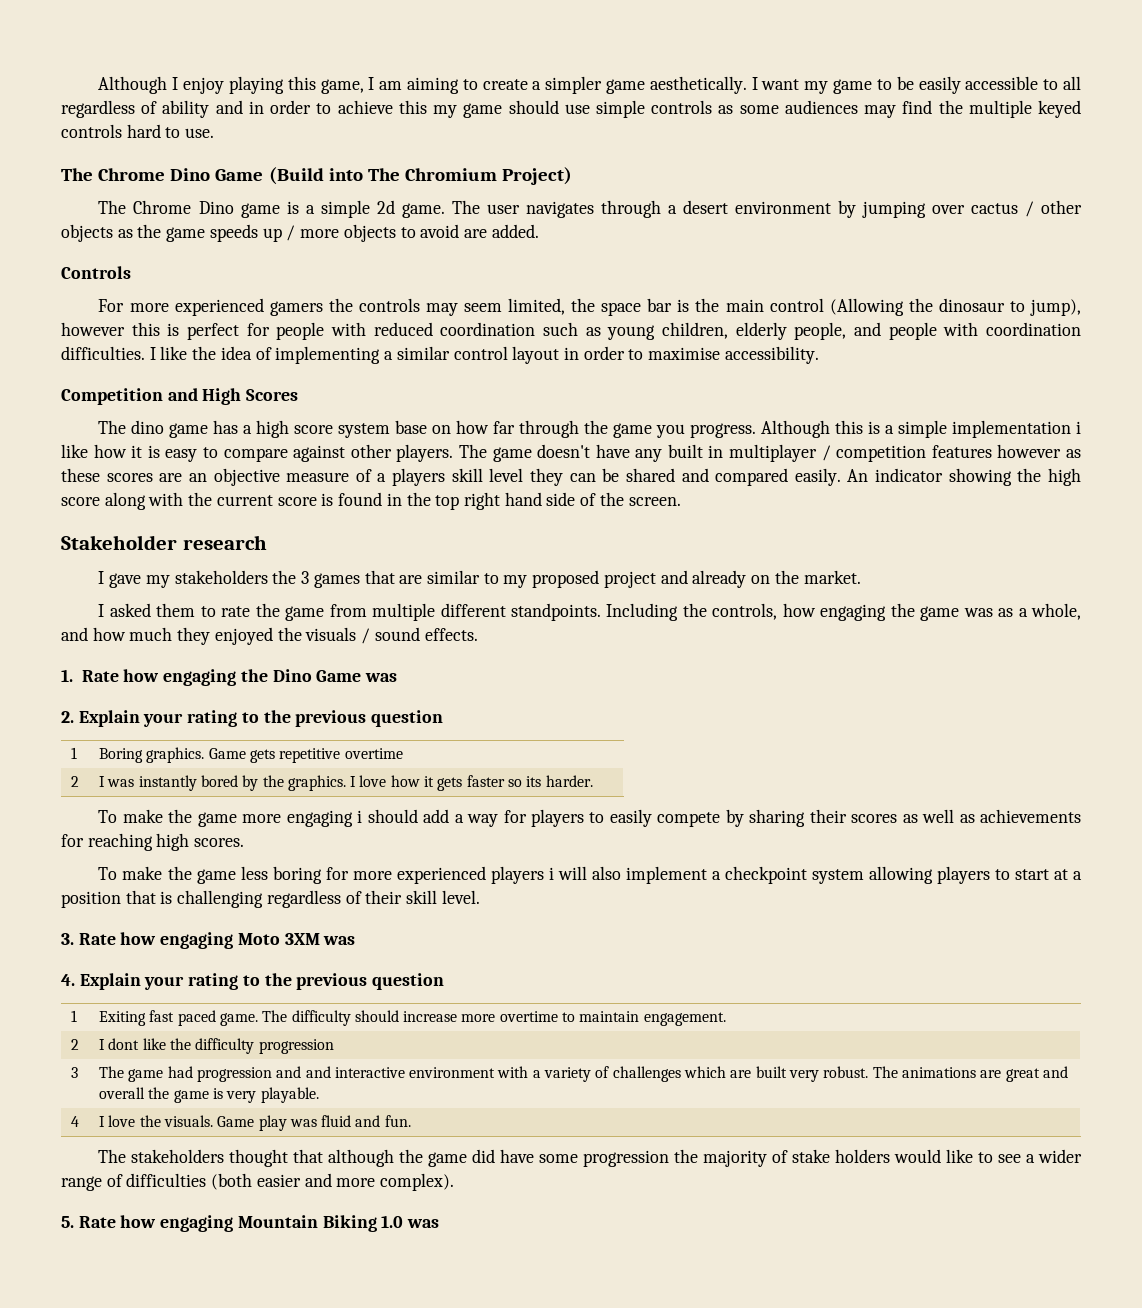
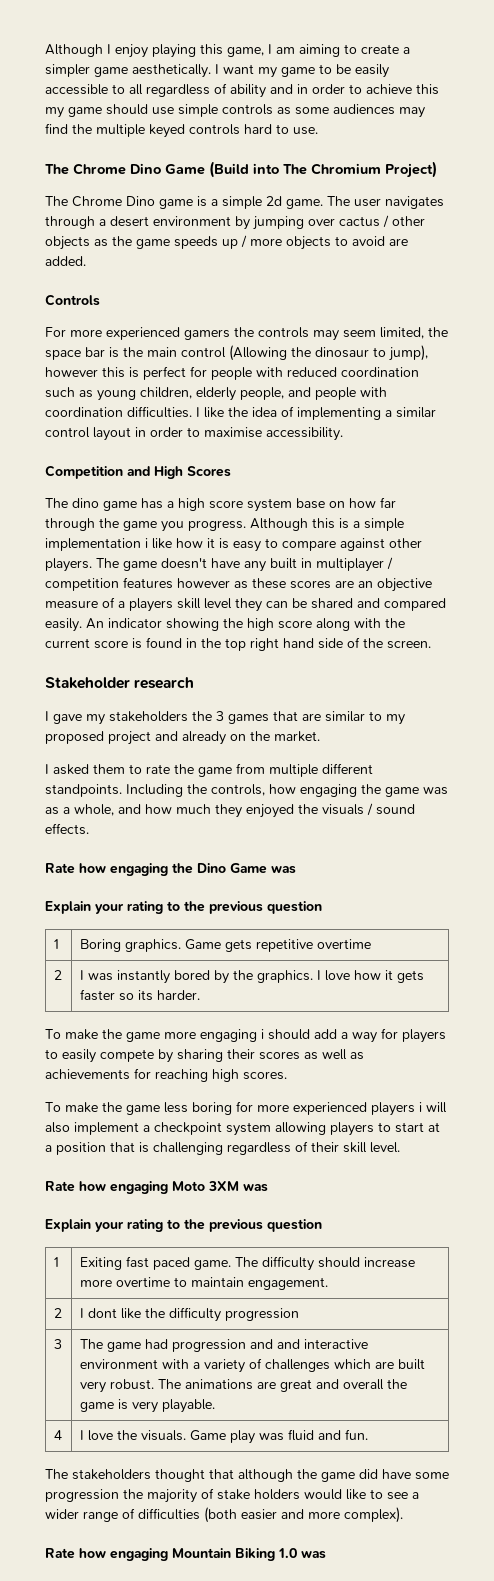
- 1. Rate how engaging the Dino Game was
- 2. Explain your rating to the previous question
+ Rate how engaging the Dino Game was
+ Explain your rating to the previous question
- 3. Rate how engaging Moto 3XM was
- 4. Explain your rating to the previous question
+ Rate how engaging Moto 3XM was
+ Explain your rating to the previous question
- 5. Rate how engaging Mountain Biking 1.0 was
+ Rate how engaging Mountain Biking 1.0 was

